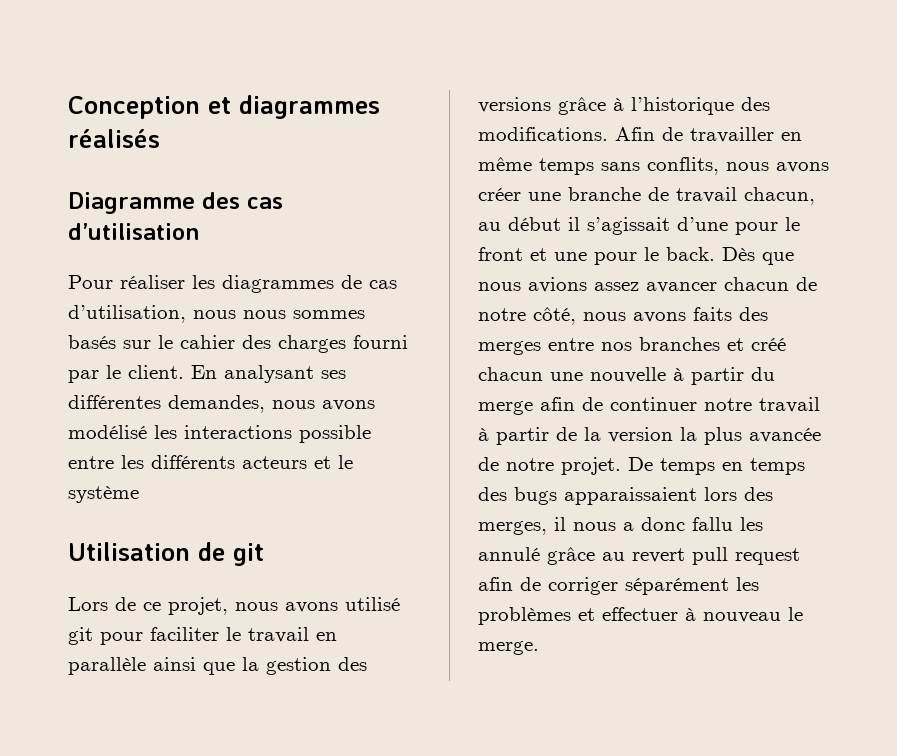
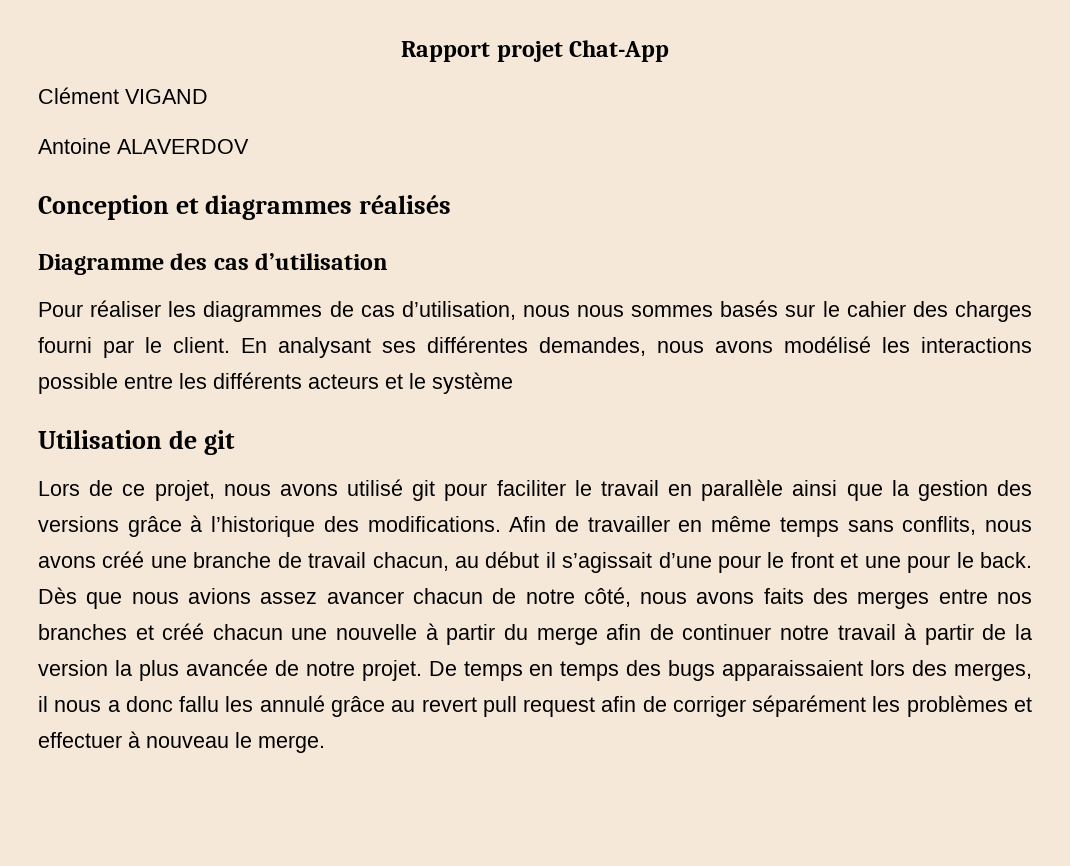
+ Rapport projet Chat-App
+ Clément VIGAND
+ Antoine ALAVERDOV
- Afin de travailler en même temps sans conflits, nous avons créer une branche de travail chacun, au début il s’agissait d’une pour le front et une pour le back.
+ Afin de travailler en même temps sans conflits, nous avons créé une branche de travail chacun, au début il s’agissait d’une pour le front et une pour le back.

